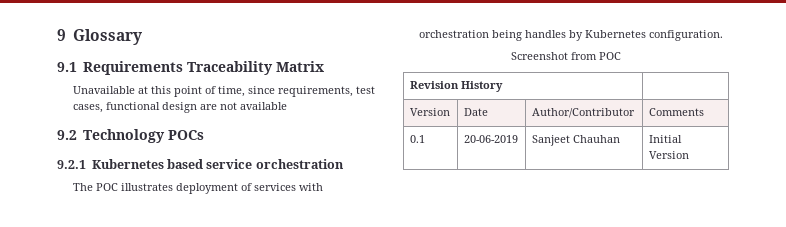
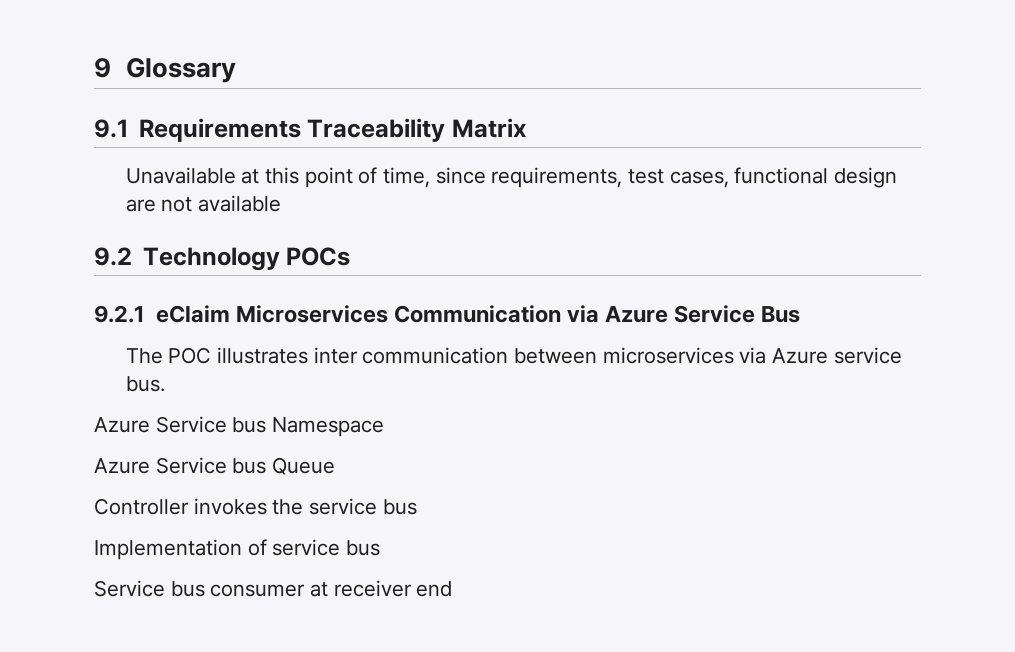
- 9.2.1 Kubernetes based service orchestration
- The POC illustrates deployment of services with orchestration being handles by Kubernetes configuration.
- Screenshot from POC
- Revision History |
- Version | Date | Author/Contributor | Comments
- 0.1 | 20-06-2019 | Sanjeet Chauhan | Initial Version
+ 9.2.1 eClaim Microservices Communication via Azure Service Bus
+ The POC illustrates inter communication between microservices via Azure service bus.
+ Azure Service bus Namespace
+ Azure Service bus Queue
+ Controller invokes the service bus
+ Implementation of service bus
+ Service bus consumer at receiver end

